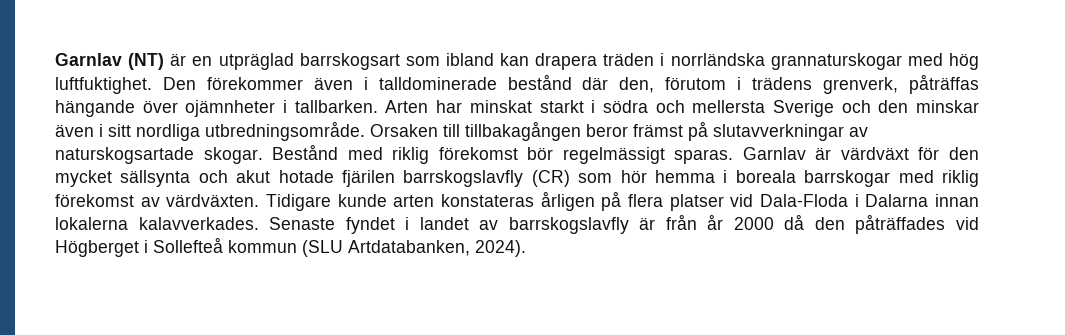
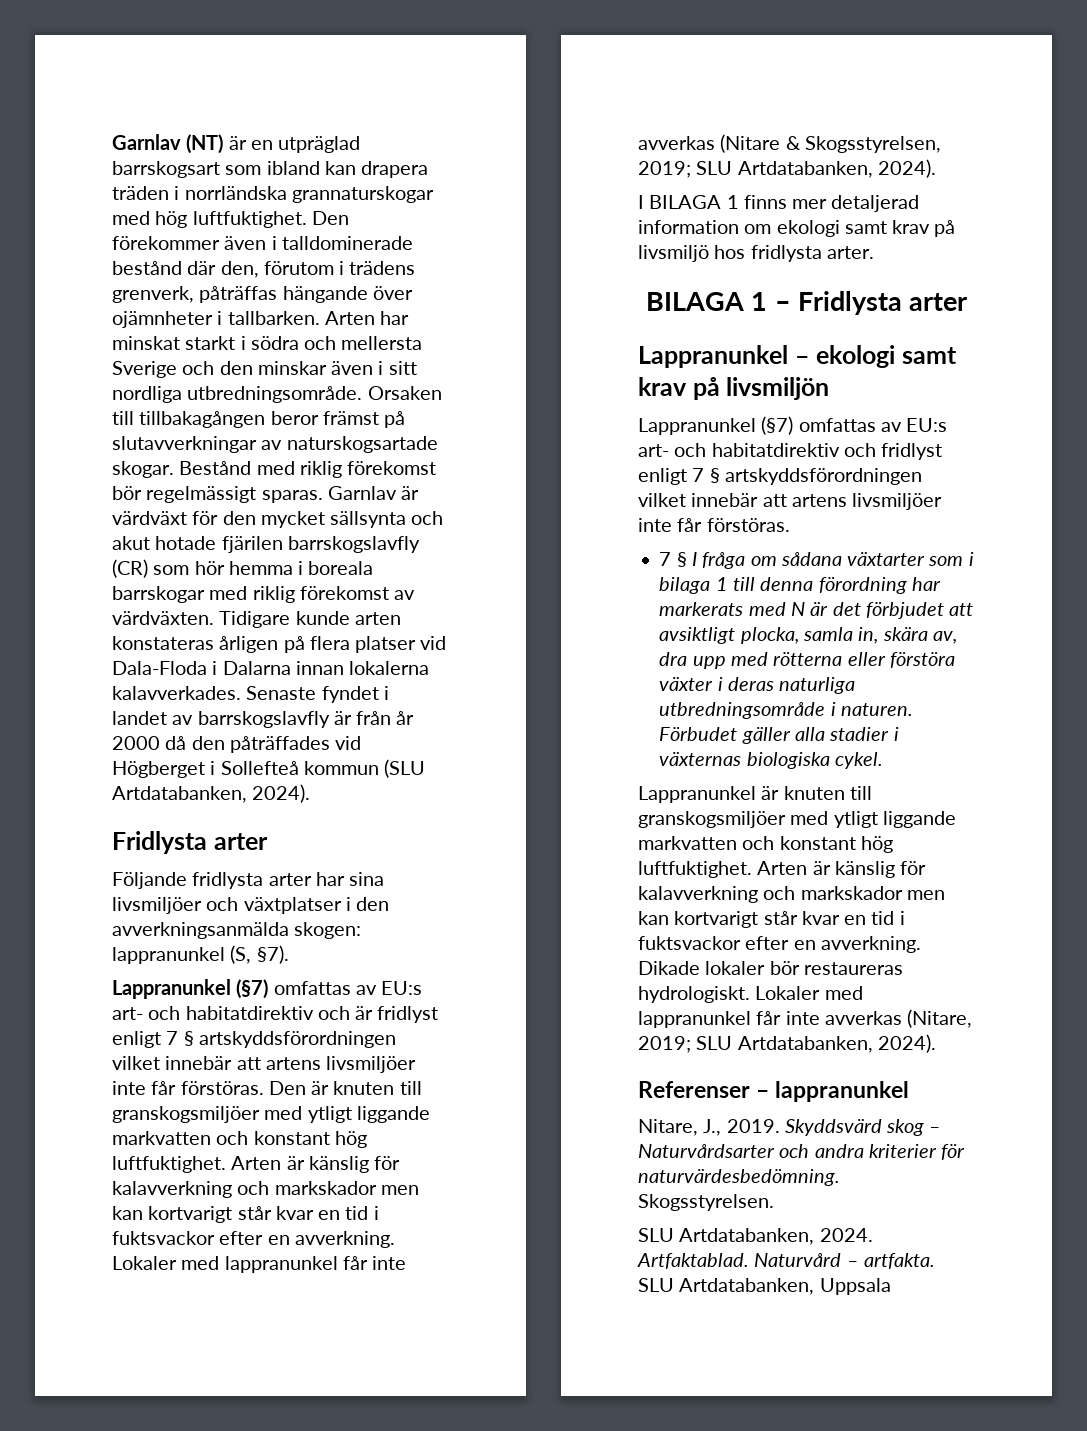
  Senaste fyndet i landet av barrskogslavfly är från år 2000 då den påträffades vid Högberget i Sollefteå kommun (SLU Artdatabanken, 2024).
+ Fridlysta arter
+ Följande fridlysta arter har sina livsmiljöer och växtplatser i den avverkningsanmälda skogen: lappranunkel (S, §7).
+ Lappranunkel (§7) omfattas av EU:s art- och habitatdirektiv och är fridlyst enligt 7 § artskyddsförordningen vilket innebär att artens livsmiljöer inte får förstöras. Den är knuten till granskogsmiljöer med ytligt liggande markvatten och konstant hög luftfuktighet. Arten är känslig för kalavverkning och markskador men kan kortvarigt står kvar en tid i fuktsvackor efter en avverkning. Lokaler med lappranunkel får inte avverkas (Nitare & Skogsstyrelsen, 2019; SLU Artdatabanken, 2024).
+ I BILAGA 1 finns mer detaljerad information om ekologi samt krav på livsmiljö hos fridlysta arter.
+ BILAGA 1 – Fridlysta arter
+ Lappranunkel – ekologi samt krav på livsmiljön
+ Lappranunkel (§7) omfattas av EU:s art- och habitatdirektiv och fridlyst enligt 7 § artskyddsförordningen vilket innebär att artens livsmiljöer inte får förstöras.
+ 7 § I fråga om sådana växtarter som i bilaga 1 till denna förordning har markerats med N är det förbjudet att avsiktligt plocka, samla in, skära av, dra upp med rötterna eller förstöra växter i deras naturliga utbredningsområde i naturen. Förbudet gäller alla stadier i växternas biologiska cykel.
+ Lappranunkel är knuten till granskogsmiljöer med ytligt liggande markvatten och konstant hög luftfuktighet. Arten är känslig för kalavverkning och markskador men kan kortvarigt står kvar en tid i fuktsvackor efter en avverkning. Dikade lokaler bör restaureras hydrologiskt. Lokaler med lappranunkel får inte avverkas (Nitare, 2019; SLU Artdatabanken, 2024).
+ Referenser – lappranunkel
+ Nitare, J., 2019. Skyddsvärd skog – Naturvårdsarter och andra kriterier för naturvärdesbedömning. Skogsstyrelsen.
+ SLU Artdatabanken, 2024. Artfaktablad. Naturvård – artfakta. SLU Artdatabanken, Uppsala

